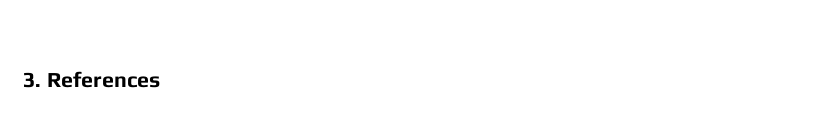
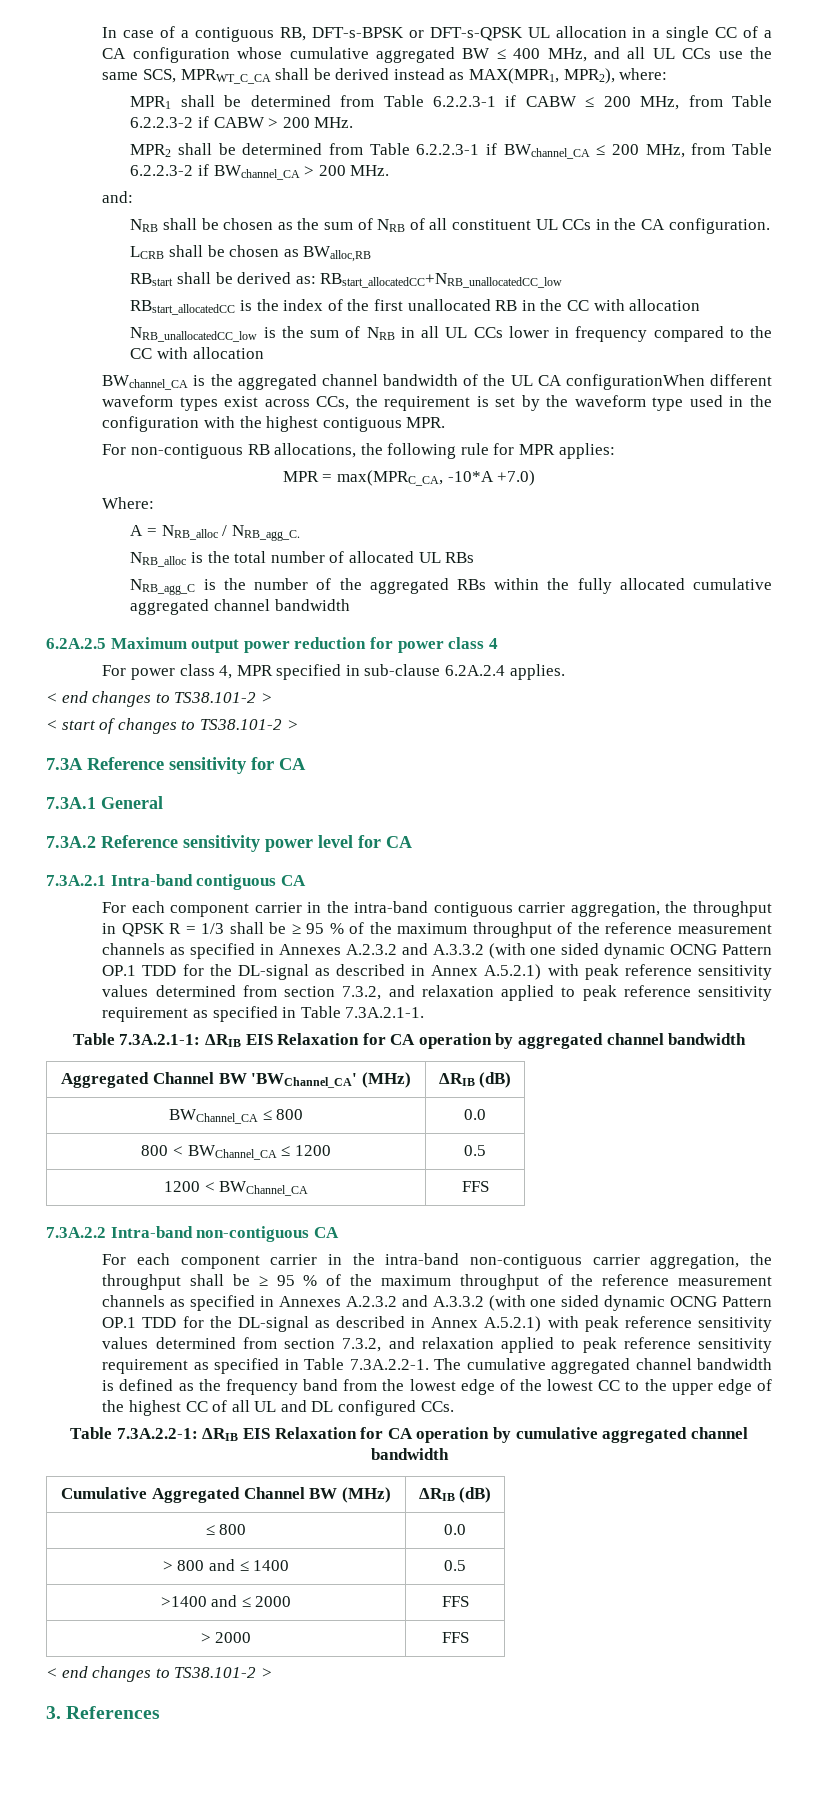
+ In case of a contiguous RB, DFT-s-BPSK or DFT-s-QPSK UL allocation in a single CC of a CA configuration whose cumulative aggregated BW ≤ 400 MHz, and all UL CCs use the same SCS, MPRWT_C_CA shall be derived instead as MAX(MPR1, MPR2), where:
+ MPR1 shall be determined from Table 6.2.2.3-1 if CABW ≤ 200 MHz, from Table 6.2.2.3-2 if CABW > 200 MHz.
+ MPR2 shall be determined from Table 6.2.2.3-1 if BWchannel_CA ≤ 200 MHz, from Table 6.2.2.3-2 if BWchannel_CA > 200 MHz.
+ and:
+ NRB shall be chosen as the sum of NRB of all constituent UL CCs in the CA configuration.
+ LCRB shall be chosen as BWalloc,RB
+ RBstart shall be derived as: RBstart_allocatedCC+NRB_unallocatedCC_low
+ RBstart_allocatedCC is the index of the first unallocated RB in the CC with allocation
+ NRB_unallocatedCC_low is the sum of NRB in all UL CCs lower in frequency compared to the CC with allocation
+ BWchannel_CA is the aggregated channel bandwidth of the UL CA configurationWhen different waveform types exist across CCs, the requirement is set by the waveform type used in the configuration with the highest contiguous MPR.
+ For non-contiguous RB allocations, the following rule for MPR applies:
+ MPR = max(MPRC_CA, -10*A +7.0)
+ Where:
+ A = NRB_alloc / NRB_agg_C.
+ NRB_alloc is the total number of allocated UL RBs
+ NRB_agg_C is the number of the aggregated RBs within the fully allocated cumulative aggregated channel bandwidth
+ 6.2A.2.5 Maximum output power reduction for power class 4
+ For power class 4, MPR specified in sub-clause 6.2A.2.4 applies.
+ < end changes to TS38.101-2 >
+ < start of changes to TS38.101-2 >
+ 7.3A Reference sensitivity for CA
+ 7.3A.1 General
+ 7.3A.2 Reference sensitivity power level for CA
+ 7.3A.2.1 Intra-band contiguous CA
+ For each component carrier in the intra-band contiguous carrier aggregation, the throughput in QPSK R = 1/3 shall be ≥ 95 % of the maximum throughput of the reference measurement channels as specified in Annexes A.2.3.2 and A.3.3.2 (with one sided dynamic OCNG Pattern OP.1 TDD for the DL-signal as described in Annex A.5.2.1) with peak reference sensitivity values determined from section 7.3.2, and relaxation applied to peak reference sensitivity requirement as specified in Table 7.3A.2.1-1.
+ Table 7.3A.2.1-1: ΔRIB EIS Relaxation for CA operation by aggregated channel bandwidth
+ Aggregated Channel BW 'BWChannel_CA' (MHz) | ΔRIB (dB)
+ BWChannel_CA ≤ 800 | 0.0
+ 800 < BWChannel_CA ≤ 1200 | 0.5
+ 1200 < BWChannel_CA | FFS
+ 7.3A.2.2 Intra-band non-contiguous CA
+ For each component carrier in the intra-band non-contiguous carrier aggregation, the throughput shall be ≥ 95 % of the maximum throughput of the reference measurement channels as specified in Annexes A.2.3.2 and A.3.3.2 (with one sided dynamic OCNG Pattern OP.1 TDD for the DL-signal as described in Annex A.5.2.1) with peak reference sensitivity values determined from section 7.3.2, and relaxation applied to peak reference sensitivity requirement as specified in Table 7.3A.2.2-1. The cumulative aggregated channel bandwidth is defined as the frequency band from the lowest edge of the lowest CC to the upper edge of the highest CC of all UL and DL configured CCs.
+ Table 7.3A.2.2-1: ΔRIB EIS Relaxation for CA operation by cumulative aggregated channel bandwidth
+ Cumulative Aggregated Channel BW (MHz) | ΔRIB (dB)
+ ≤ 800 | 0.0
+ > 800 and ≤ 1400 | 0.5
+ >1400 and ≤ 2000 | FFS
+ > 2000 | FFS
+ < end changes to TS38.101-2 >

